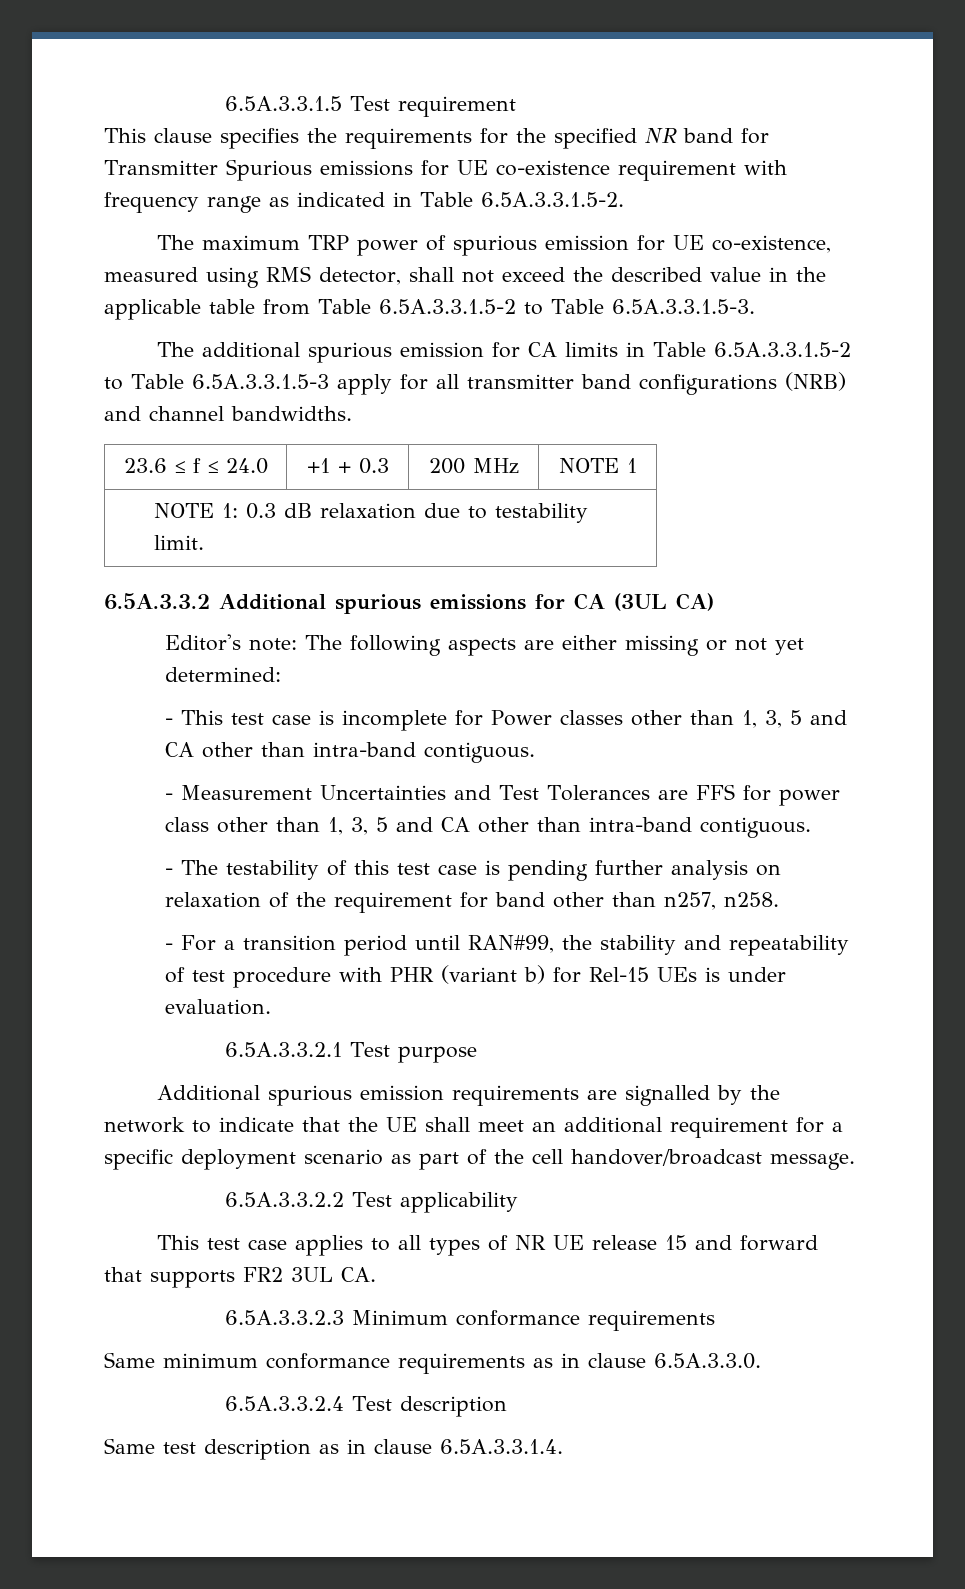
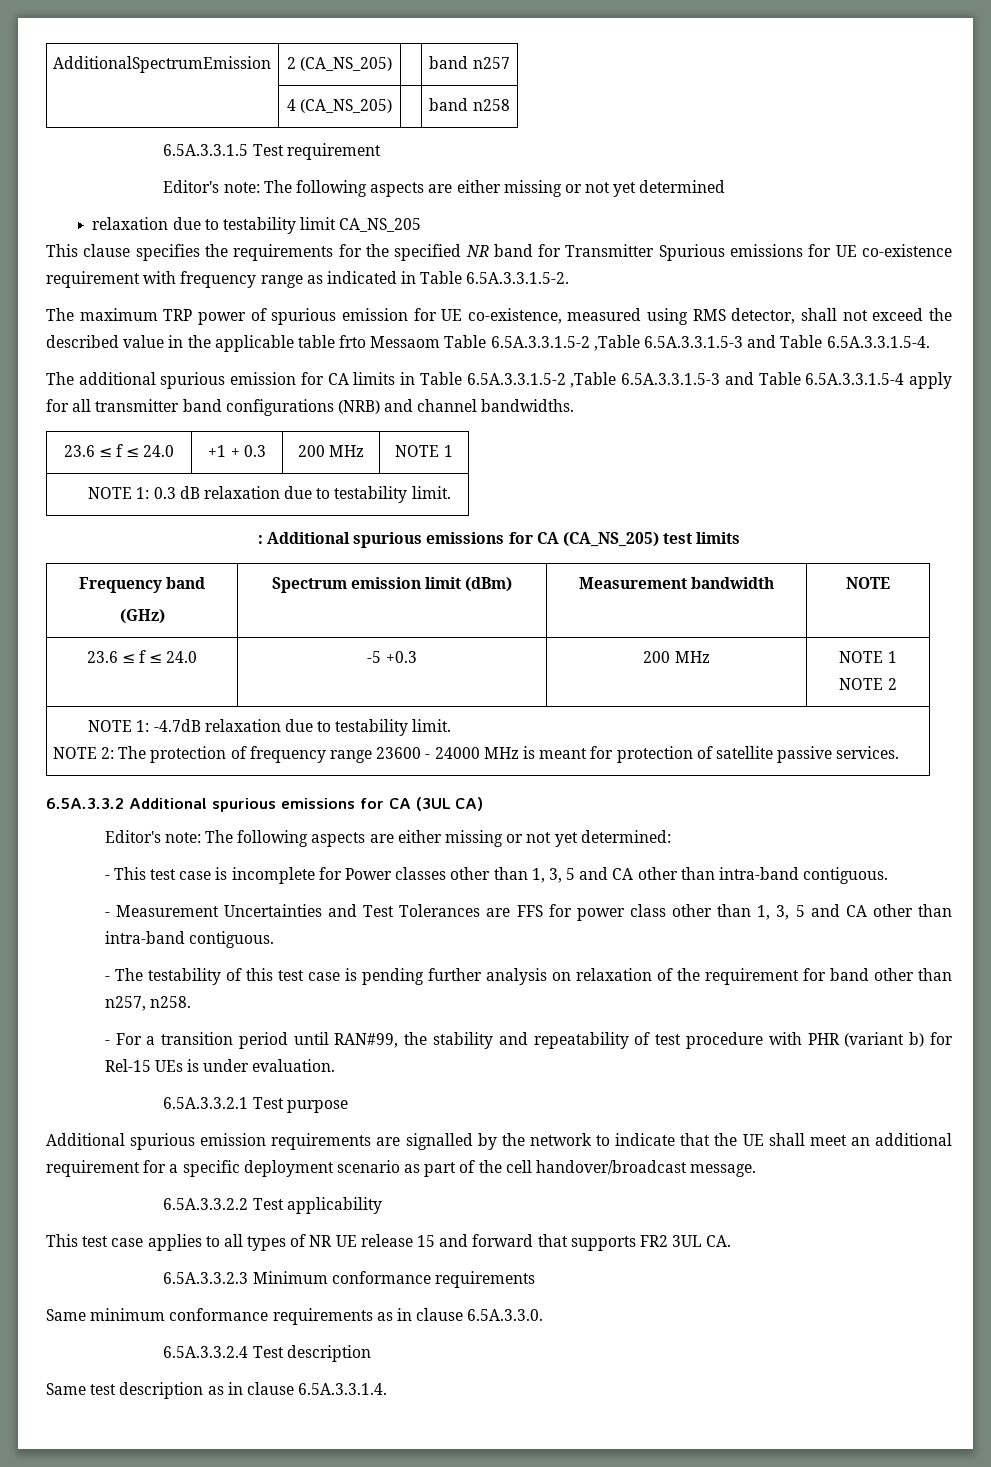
+ AdditionalSpectrumEmission | 2 (CA_NS_205) | | band n257
+ | 4 (CA_NS_205) | | band n258
  6.5A.3.3.1.5 Test requirement
+ Editor's note: The following aspects are either missing or not yet determined
+ relaxation due to testability limit CA_NS_205
- The maximum TRP power of spurious emission for UE co-existence, measured using RMS detector, shall not exceed the described value in the applicable table from Table 6.5A.3.3.1.5-2 to Table 6.5A.3.3.1.5-3.
+ The maximum TRP power of spurious emission for UE co-existence, measured using RMS detector, shall not exceed the described value in the applicable table frto Messaom Table 6.5A.3.3.1.5-2 ,Table 6.5A.3.3.1.5-3 and Table 6.5A.3.3.1.5-4.
- The additional spurious emission for CA limits in Table 6.5A.3.3.1.5-2 to Table 6.5A.3.3.1.5-3 apply for all transmitter band configurations (NRB) and channel bandwidths.
+ The additional spurious emission for CA limits in Table 6.5A.3.3.1.5-2 ,Table 6.5A.3.3.1.5-3 and Table 6.5A.3.3.1.5-4 apply for all transmitter band configurations (NRB) and channel bandwidths.
+ : Additional spurious emissions for CA (CA_NS_205) test limits
+ Frequency band
+ (GHz) | Spectrum emission limit (dBm) | Measurement bandwidth | NOTE
+ 23.6 ≤ f ≤ 24.0 | -5 +0.3 | 200 MHz | NOTE 1
+ NOTE 2
+ NOTE 1: -4.7dB relaxation due to testability limit.
+ NOTE 2: The protection of frequency range 23600 - 24000 MHz is meant for protection of satellite passive services.

